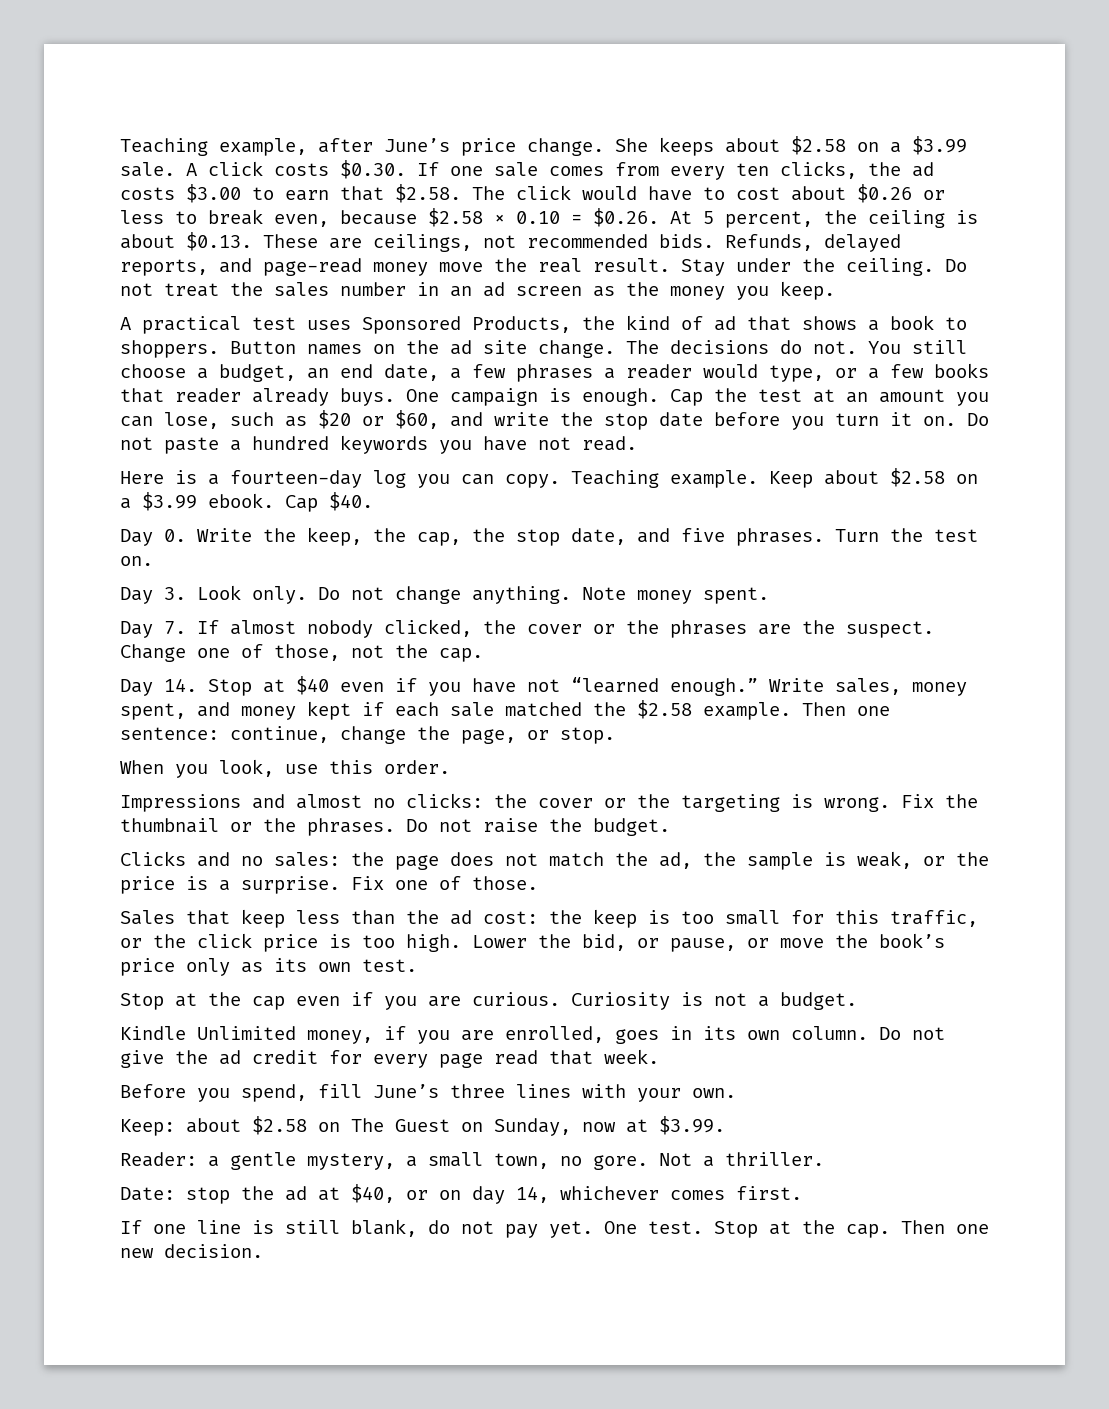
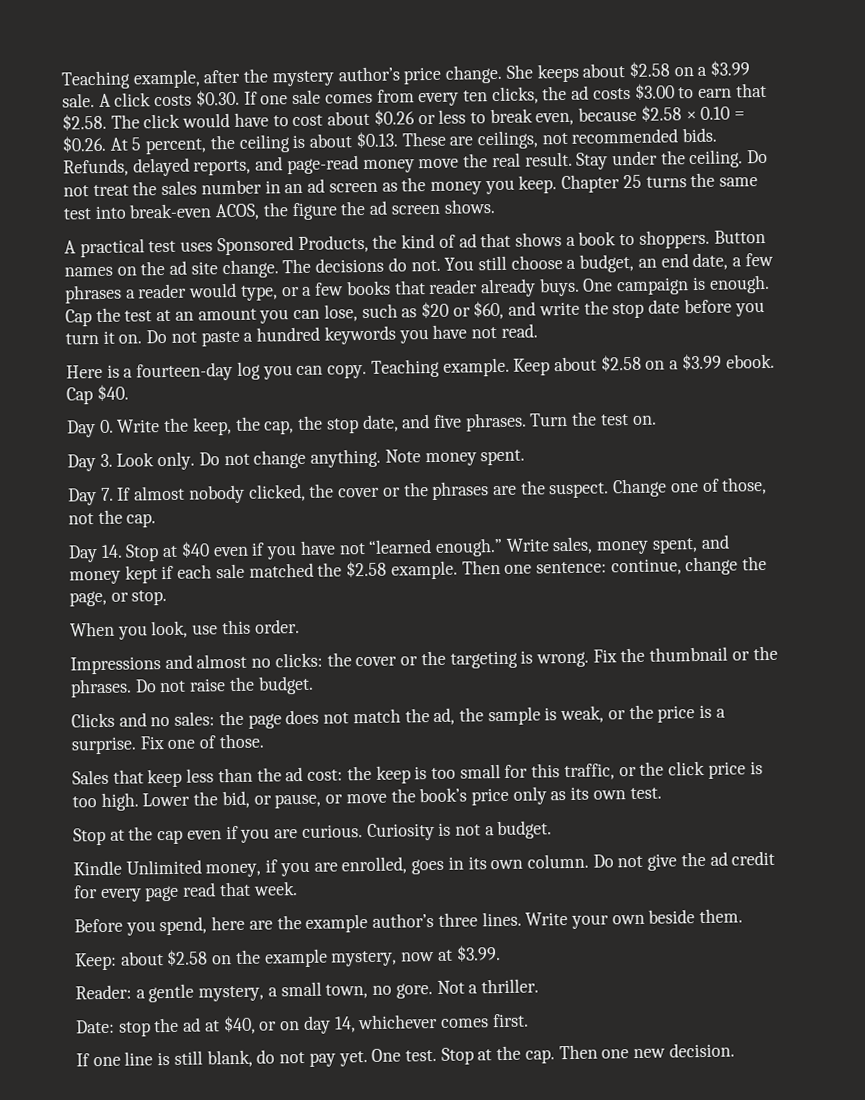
- Teaching example, after June’s price change.
+ Teaching example, after the mystery author’s price change.
+ Chapter 25 turns the same test into break-even ACOS, the figure the ad screen shows.
- Before you spend, fill June’s three lines with your own.
+ Before you spend, here are the example author’s three lines. Write your own beside them.
- Keep: about $2.58 on The Guest on Sunday, now at $3.99.
+ Keep: about $2.58 on the example mystery, now at $3.99.

